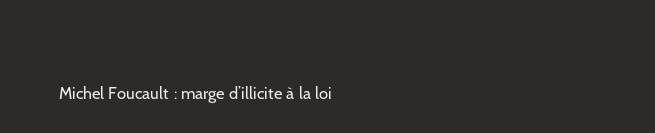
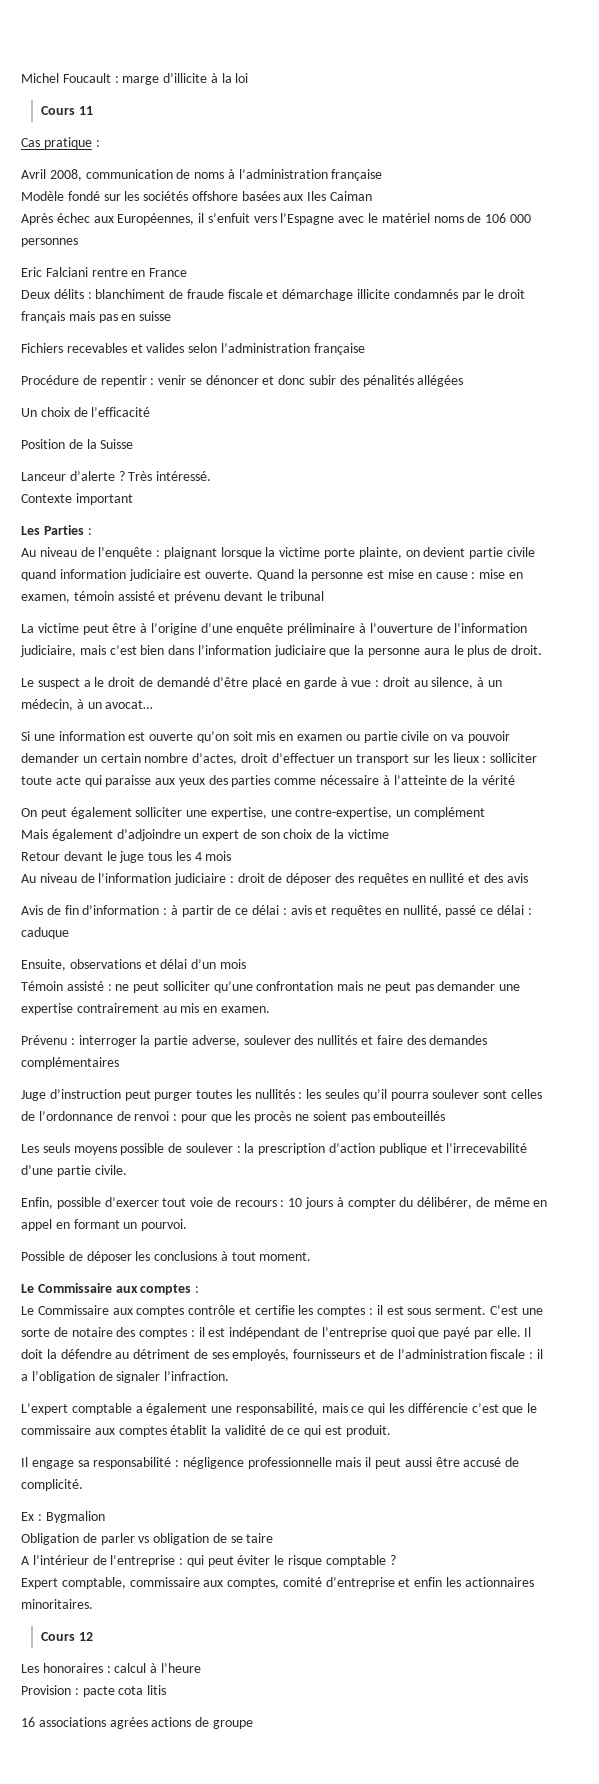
+ Cours 11
+ Cas pratique :
+ Avril 2008, communication de noms à l’administration française
+ Modèle fondé sur les sociétés offshore basées aux Iles Caiman
+ Après échec aux Européennes, il s’enfuit vers l’Espagne avec le matériel noms de 106 000 personnes
+ Eric Falciani rentre en France
+ Deux délits : blanchiment de fraude fiscale et démarchage illicite condamnés par le droit français mais pas en suisse
+ Fichiers recevables et valides selon l’administration française
+ Procédure de repentir : venir se dénoncer et donc subir des pénalités allégées
+ Un choix de l’efficacité
+ Position de la Suisse
+ Lanceur d’alerte ? Très intéressé.
+ Contexte important
+ Les Parties :
+ Au niveau de l’enquête : plaignant lorsque la victime porte plainte, on devient partie civile quand information judiciaire est ouverte. Quand la personne est mise en cause : mise en examen, témoin assisté et prévenu devant le tribunal
+ La victime peut être à l’origine d’une enquête préliminaire à l’ouverture de l’information judiciaire, mais c’est bien dans l’information judiciaire que la personne aura le plus de droit.
+ Le suspect a le droit de demandé d’être placé en garde à vue : droit au silence, à un médecin, à un avocat…
+ Si une information est ouverte qu’on soit mis en examen ou partie civile on va pouvoir demander un certain nombre d’actes, droit d’effectuer un transport sur les lieux : solliciter toute acte qui paraisse aux yeux des parties comme nécessaire à l’atteinte de la vérité
+ On peut également solliciter une expertise, une contre-expertise, un complément
+ Mais également d’adjoindre un expert de son choix de la victime
+ Retour devant le juge tous les 4 mois
+ Au niveau de l’information judiciaire : droit de déposer des requêtes en nullité et des avis
+ Avis de fin d’information : à partir de ce délai : avis et requêtes en nullité, passé ce délai : caduque
+ Ensuite, observations et délai d’un mois
+ Témoin assisté : ne peut solliciter qu’une confrontation mais ne peut pas demander une expertise contrairement au mis en examen.
+ Prévenu : interroger la partie adverse, soulever des nullités et faire des demandes complémentaires
+ Juge d’instruction peut purger toutes les nullités : les seules qu’il pourra soulever sont celles de l’ordonnance de renvoi : pour que les procès ne soient pas embouteillés
+ Les seuls moyens possible de soulever : la prescription d’action publique et l’irrecevabilité d’une partie civile.
+ Enfin, possible d’exercer tout voie de recours : 10 jours à compter du délibérer, de même en appel en formant un pourvoi.
+ Possible de déposer les conclusions à tout moment.
+ Le Commissaire aux comptes :
+ Le Commissaire aux comptes contrôle et certifie les comptes : il est sous serment. C’est une sorte de notaire des comptes : il est indépendant de l’entreprise quoi que payé par elle. Il doit la défendre au détriment de ses employés, fournisseurs et de l’administration fiscale : il a l’obligation de signaler l’infraction.
+ L’expert comptable a également une responsabilité, mais ce qui les différencie c’est que le commissaire aux comptes établit la validité de ce qui est produit.
+ Il engage sa responsabilité : négligence professionnelle mais il peut aussi être accusé de complicité.
+ Ex : Bygmalion
+ Obligation de parler vs obligation de se taire
+ A l’intérieur de l’entreprise : qui peut éviter le risque comptable ?
+ Expert comptable, commissaire aux comptes, comité d’entreprise et enfin les actionnaires minoritaires.
+ Cours 12
+ Les honoraires : calcul à l’heure
+ Provision : pacte cota litis
+ 16 associations agrées actions de groupe

